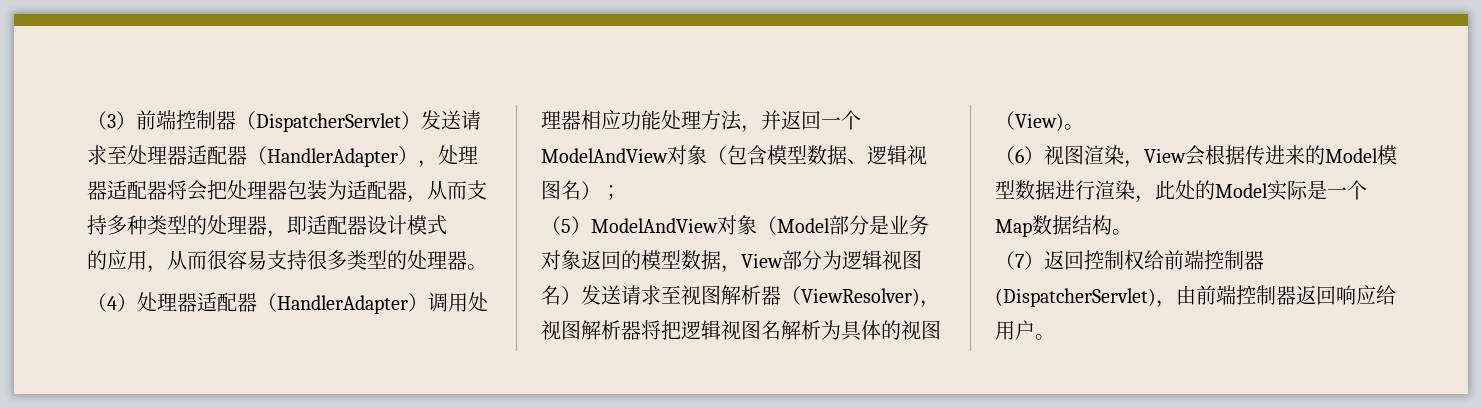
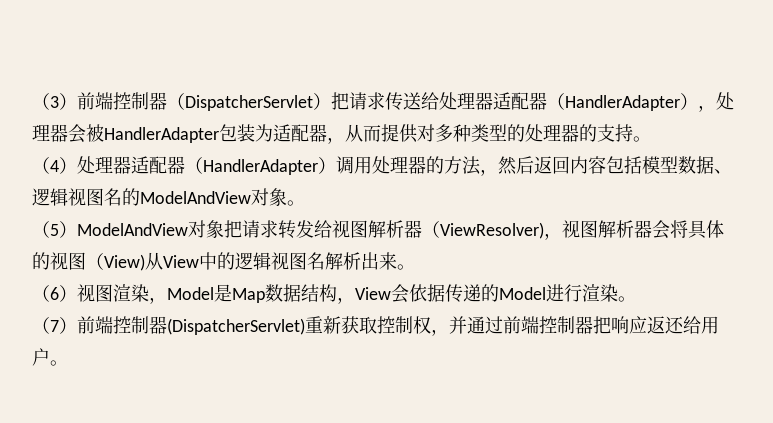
- （3）前端控制器（DispatcherServlet）发送请求至处理器适配器（HandlerAdapter），处理器适配器将会把处理器包装为适配器，从而支持多种类型的处理器，即适配器设计模式
- 的应用，从而很容易支持很多类型的处理器。
+ （3）前端控制器（DispatcherServlet）把请求传送给处理器适配器（HandlerAdapter），处理器会被HandlerAdapter包装为适配器，从而提供对多种类型的处理器的支持。
- （4）处理器适配器（HandlerAdapter）调用处理器相应功能处理方法，并返回一个ModelAndView对象（包含模型数据、逻辑视图名）；
+ （4）处理器适配器（HandlerAdapter）调用处理器的方法，然后返回内容包括模型数据、逻辑视图名的ModelAndView对象。
- （5）ModelAndView对象（Model部分是业务对象返回的模型数据，View部分为逻辑视图名）发送请求至视图解析器（ViewResolver)，视图解析器将把逻辑视图名解析为具体的视图（View)。
+ （5）ModelAndView对象把请求转发给视图解析器（ViewResolver)，视图解析器会将具体的视图（View)从View中的逻辑视图名解析出来。
- （6）视图渲染，View会根据传进来的Model模型数据进行渲染，此处的Model实际是一个Map数据结构。
+ （6）视图渲染，Model是Map数据结构，View会依据传递的Model进行渲染。
- （7）返回控制权给前端控制器(DispatcherServlet)，由前端控制器返回响应给用户。
+ （7）前端控制器(DispatcherServlet)重新获取控制权，并通过前端控制器把响应返还给用户。

